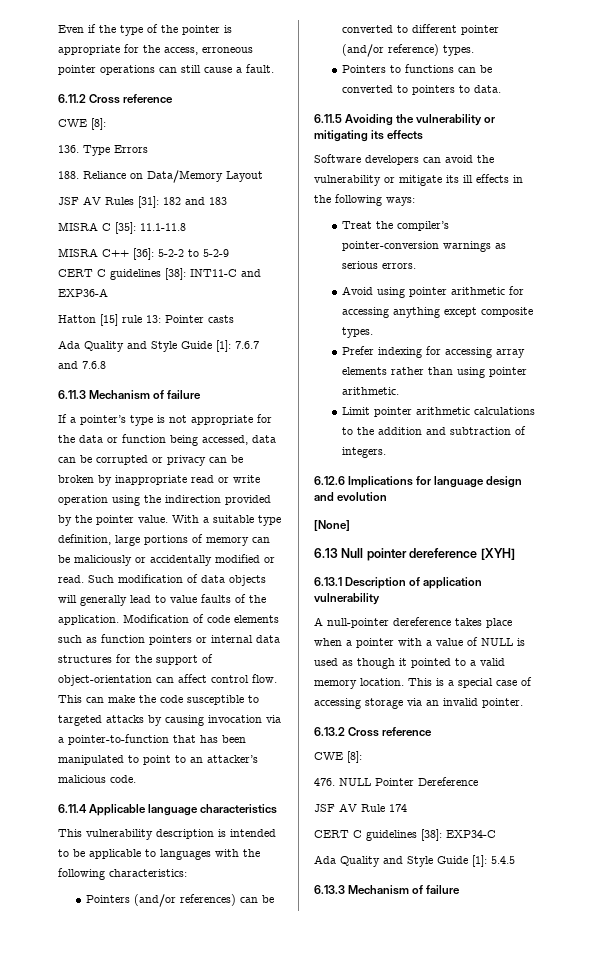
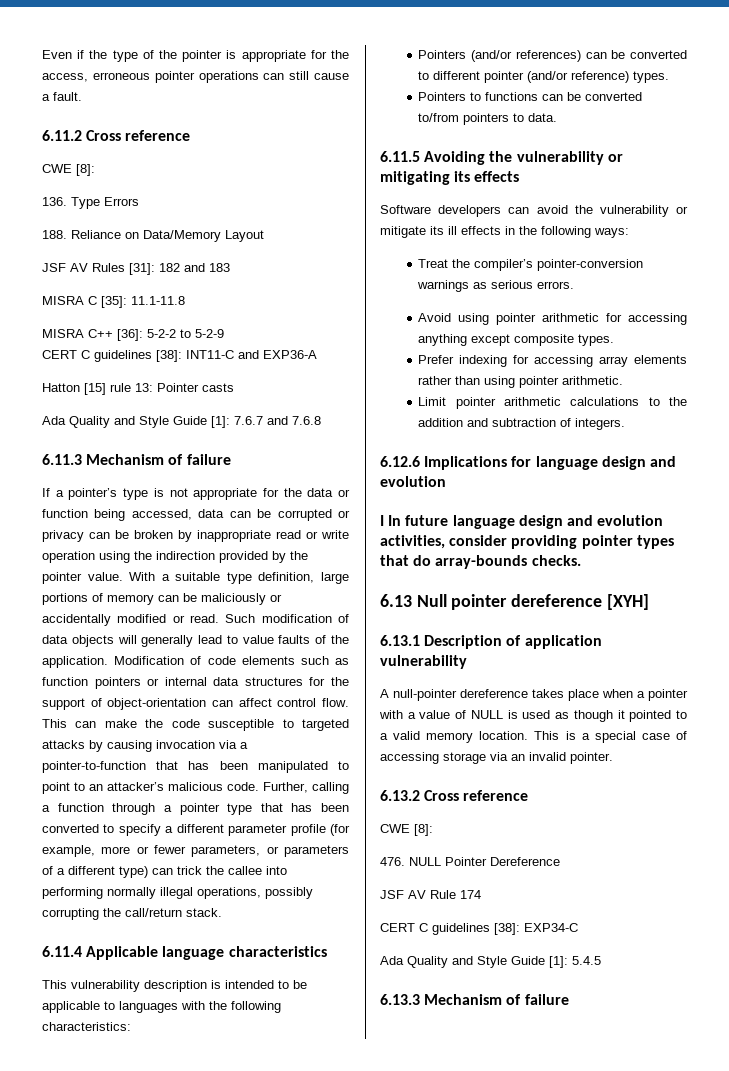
+ Further, calling a function through a pointer type that has been converted to specify a different parameter profile (for example, more or fewer parameters, or parameters of a different type) can trick the callee into performing normally illegal operations, possibly corrupting the call/return stack.
- Pointers to functions can be converted to pointers to data.
+ Pointers to functions can be converted to/from pointers to data.
- [None]
+ I In future language design and evolution activities, consider providing pointer types that do array-bounds checks.

